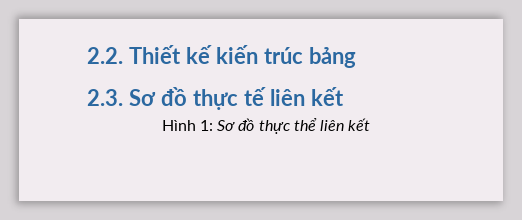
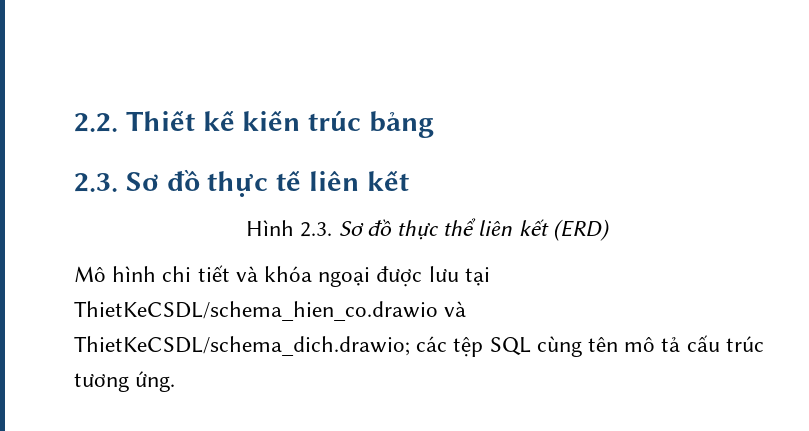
- Hình 1: Sơ đồ thực thể liên kết
+ Hình 2.3. Sơ đồ thực thể liên kết (ERD)
+ Mô hình chi tiết và khóa ngoại được lưu tại ThietKeCSDL/schema_hien_co.drawio và ThietKeCSDL/schema_dich.drawio; các tệp SQL cùng tên mô tả cấu trúc tương ứng.

